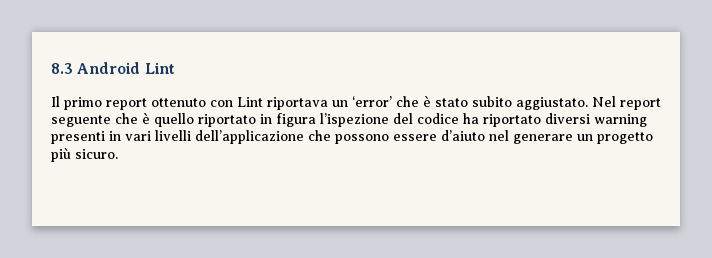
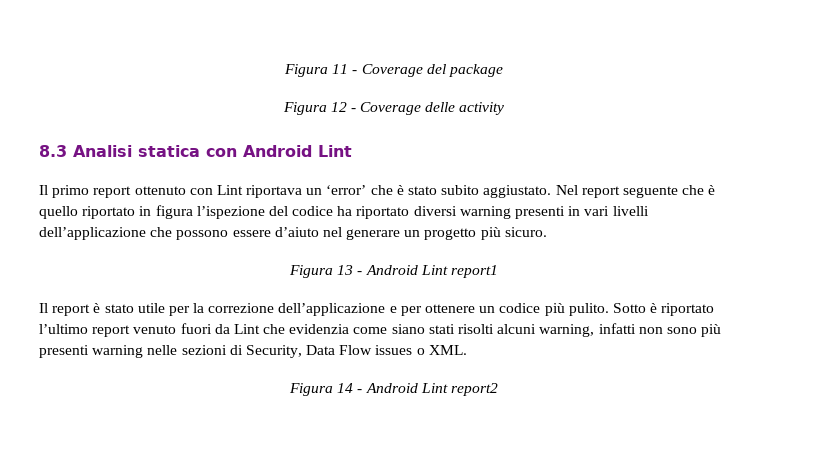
- 8.3 Android Lint
+ Figura 11 - Coverage del package
+ Figura 12 - Coverage delle activity
+ 8.3 Analisi statica con Android Lint
+ Figura 13 - Android Lint report1
+ Il report è stato utile per la correzione dell’applicazione e per ottenere un codice più pulito. Sotto è riportato l’ultimo report venuto fuori da Lint che evidenzia come siano stati risolti alcuni warning, infatti non sono più presenti warning nelle sezioni di Security, Data Flow issues o XML.
+ Figura 14 - Android Lint report2

